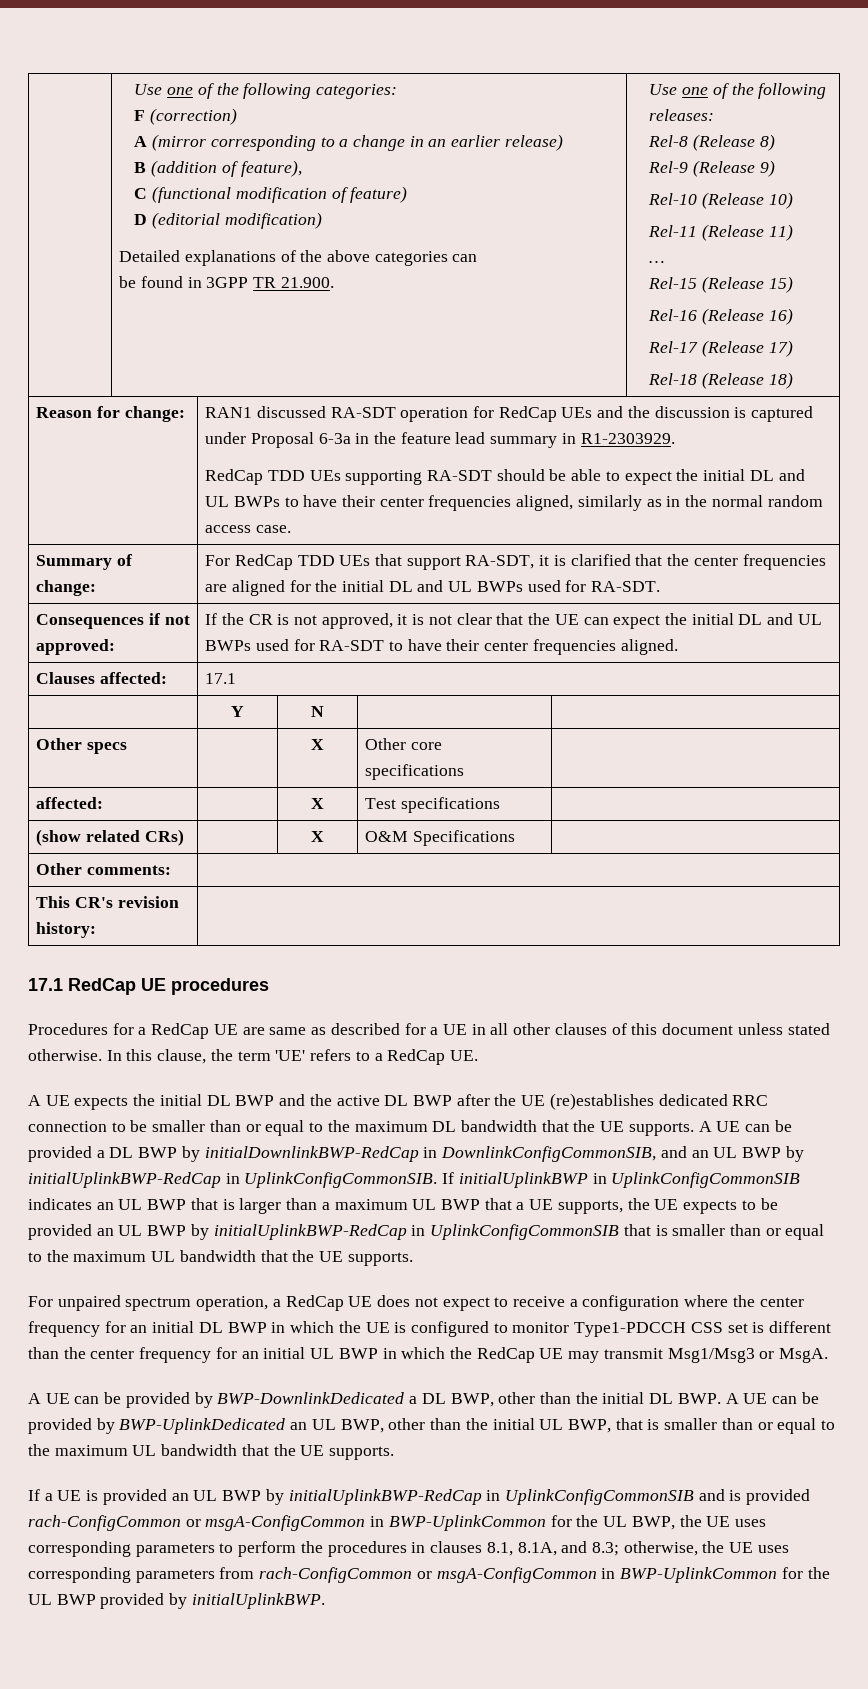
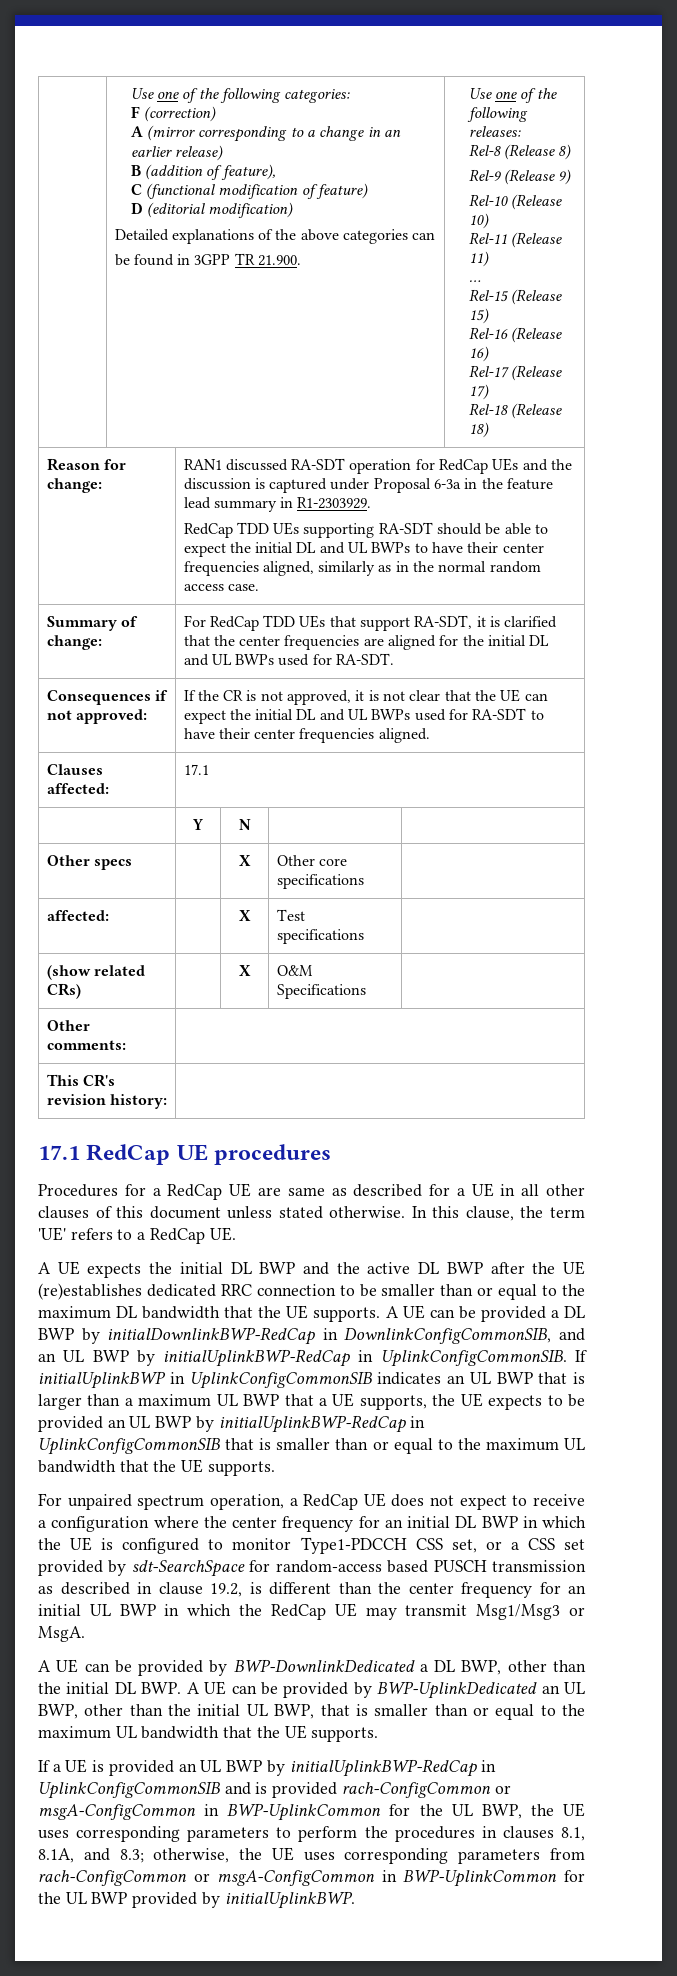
- For unpaired spectrum operation, a RedCap UE does not expect to receive a configuration where the center frequency for an initial DL BWP in which the UE is configured to monitor Type1-PDCCH CSS set is different than the center frequency for an initial UL BWP in which the RedCap UE may transmit Msg1/Msg3 or MsgA.
+ For unpaired spectrum operation, a RedCap UE does not expect to receive a configuration where the center frequency for an initial DL BWP in which the UE is configured to monitor Type1-PDCCH CSS set, or a CSS set provided by sdt-SearchSpace for random-access based PUSCH transmission as described in clause 19.2, is different than the center frequency for an initial UL BWP in which the RedCap UE may transmit Msg1/Msg3 or MsgA.

